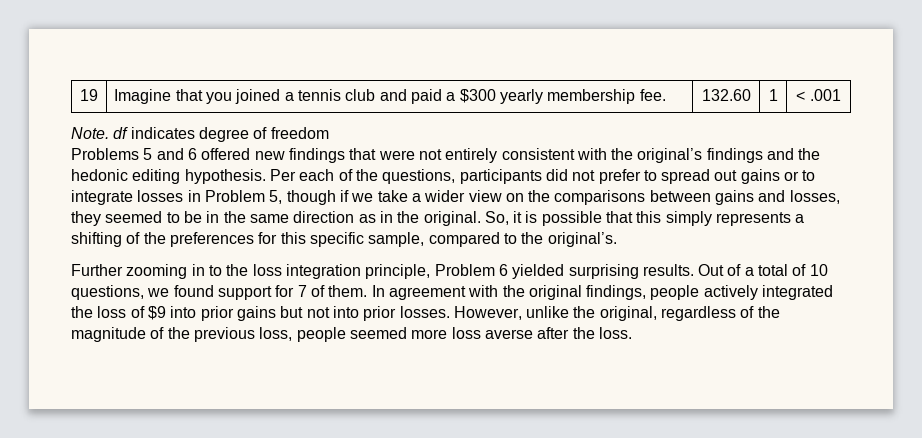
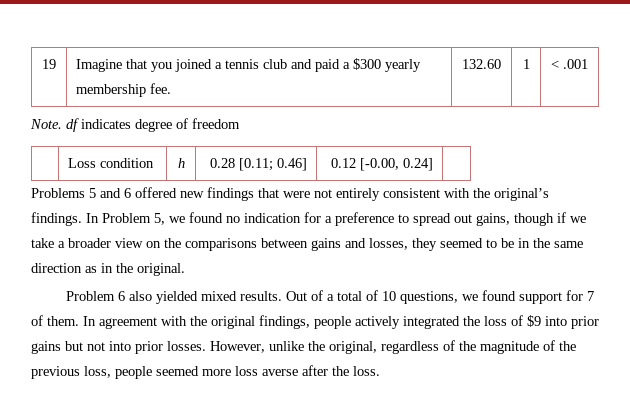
+ | Loss condition | h | 0.28 [0.11; 0.46] | 0.12 [-0.00, 0.24] |
- Problems 5 and 6 offered new findings that were not entirely consistent with the original’s findings and the hedonic editing hypothesis. Per each of the questions, participants did not prefer to spread out gains or to integrate losses in Problem 5, though if we take a wider view on the comparisons between gains and losses, they seemed to be in the same direction as in the original. So, it is possible that this simply represents a shifting of the preferences for this specific sample, compared to the original’s.
- Further zooming in to the loss integration principle, Problem 6 yielded surprising results.
+ Problems 5 and 6 offered new findings that were not entirely consistent with the original’s findings. In Problem 5, we found no indication for a preference to spread out gains, though if we take a broader view on the comparisons between gains and losses, they seemed to be in the same direction as in the original.
+ Problem 6 also yielded mixed results.

